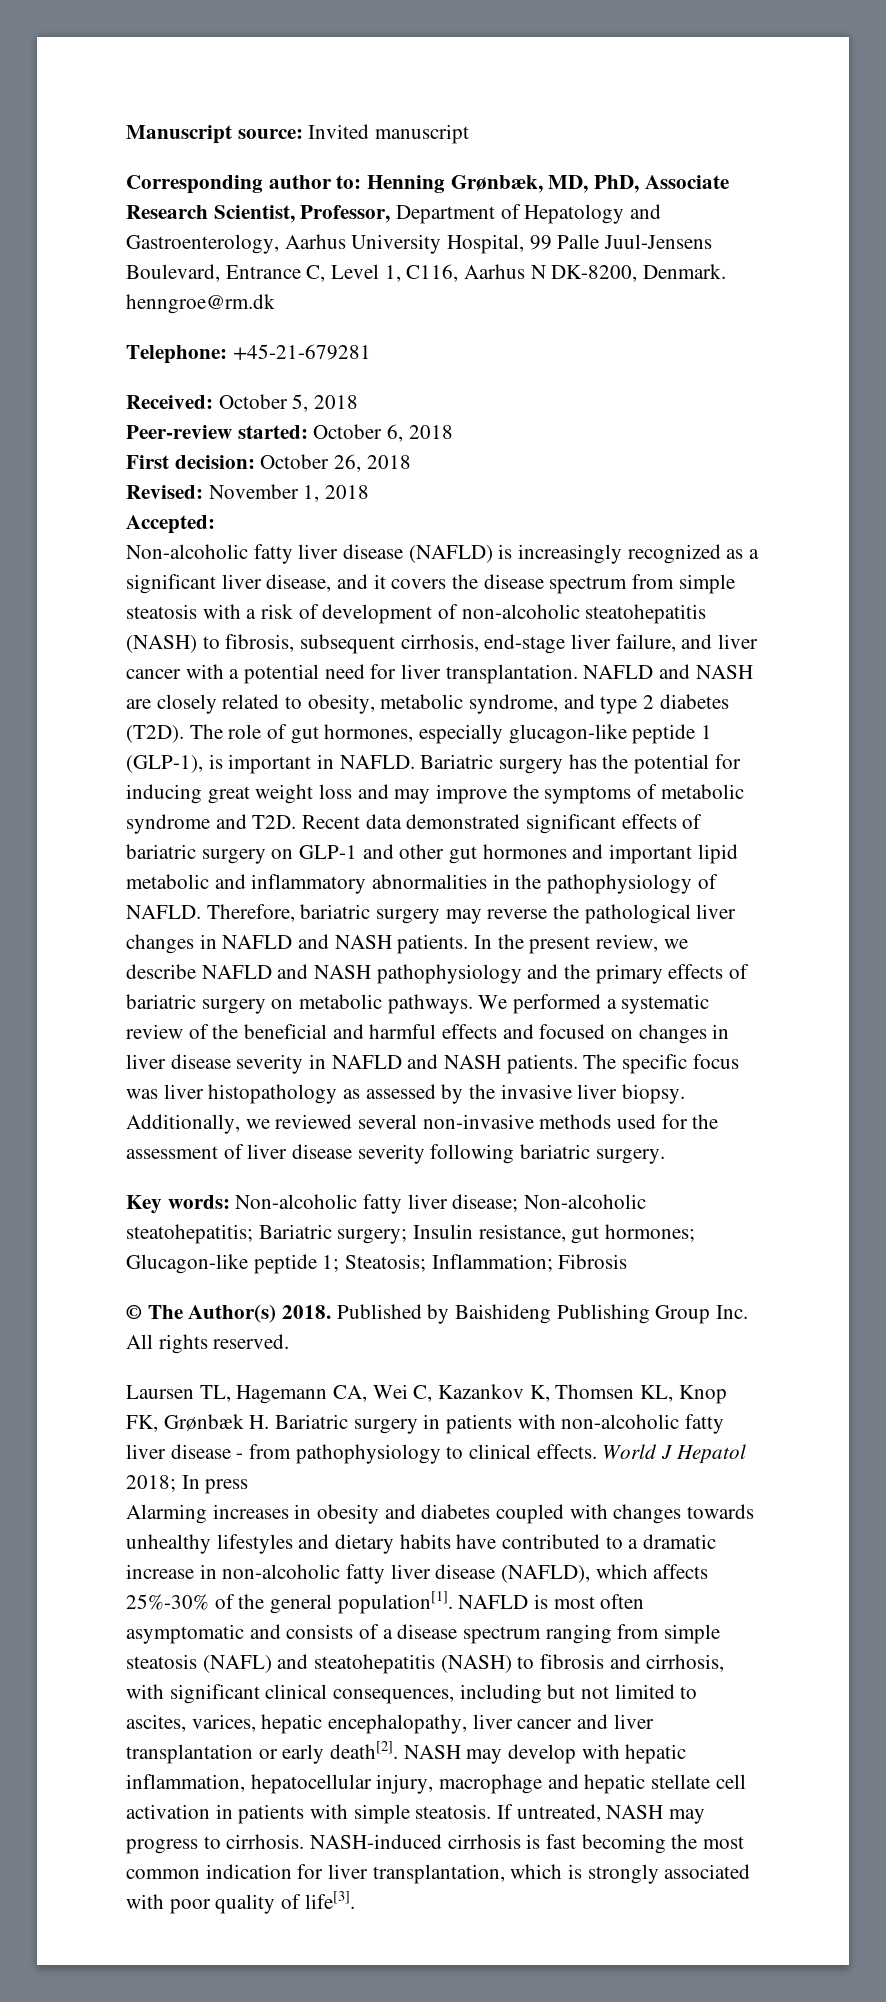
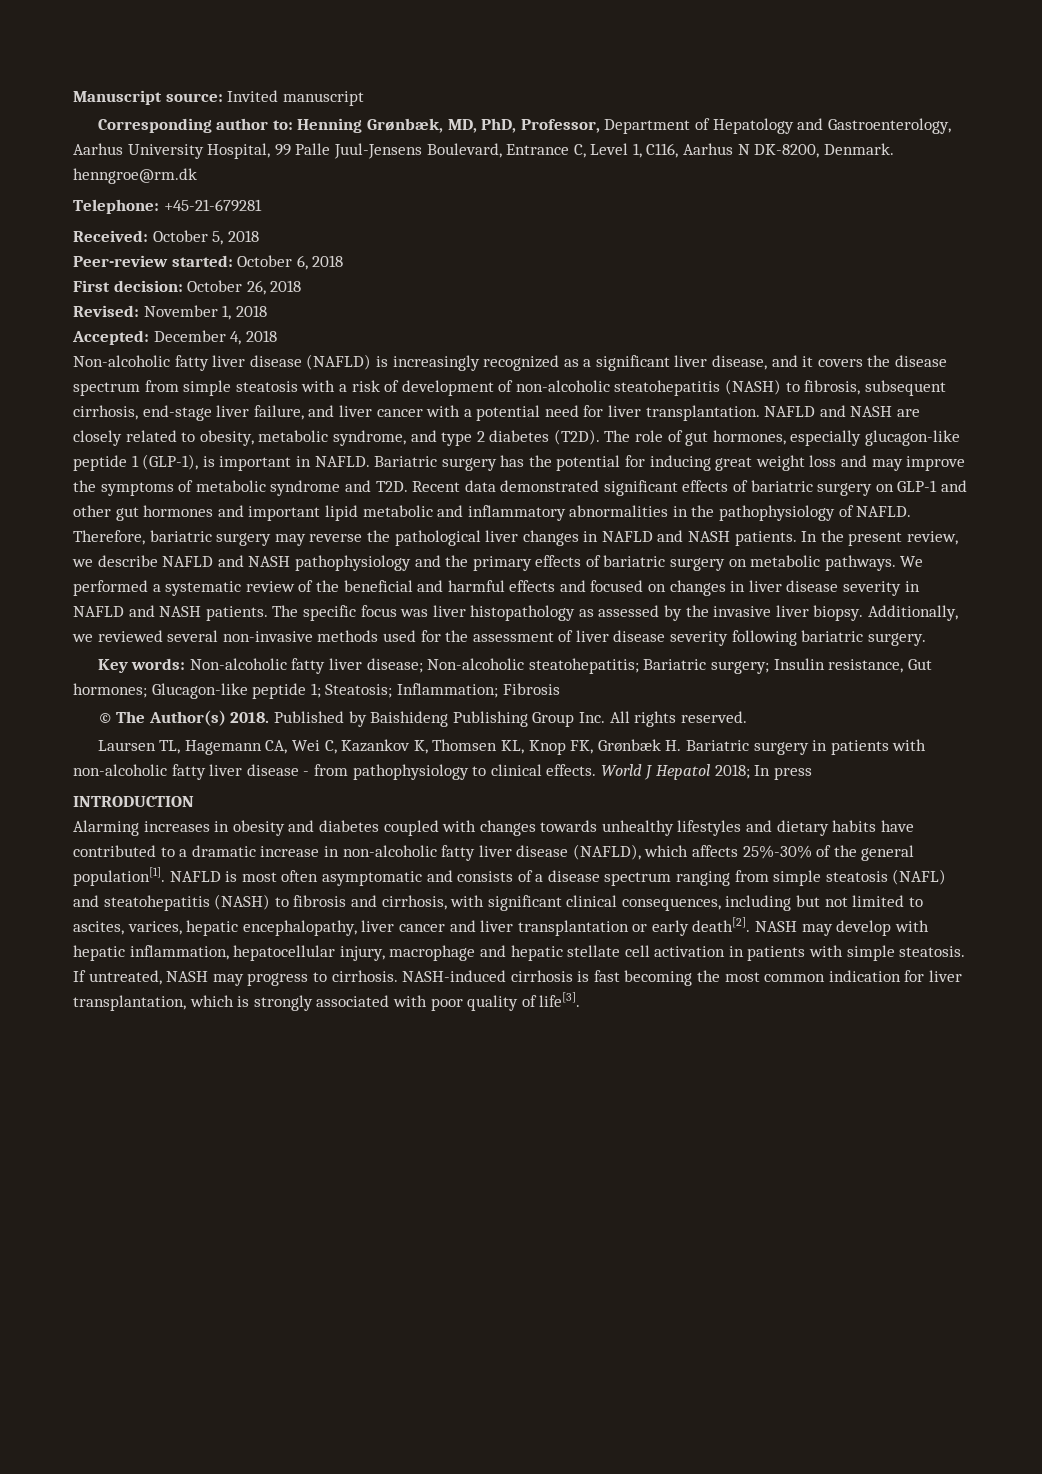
- Corresponding author to: Henning Grønbæk, MD, PhD, Associate Research Scientist, Professor, Department of Hepatology and Gastroenterology, Aarhus University Hospital, 99 Palle Juul-Jensens Boulevard, Entrance C, Level 1, C116, Aarhus N DK-8200, Denmark. henngroe@rm.dk
+ Corresponding author to: Henning Grønbæk, MD, PhD, Professor, Department of Hepatology and Gastroenterology, Aarhus University Hospital, 99 Palle Juul-Jensens Boulevard, Entrance C, Level 1, C116, Aarhus N DK-8200, Denmark. henngroe@rm.dk
- Accepted:
+ Accepted: December 4, 2018
- Key words: Non-alcoholic fatty liver disease; Non-alcoholic steatohepatitis; Bariatric surgery; Insulin resistance, gut hormones; Glucagon-like peptide 1; Steatosis; Inflammation; Fibrosis
+ Key words: Non-alcoholic fatty liver disease; Non-alcoholic steatohepatitis; Bariatric surgery; Insulin resistance, Gut hormones; Glucagon-like peptide 1; Steatosis; Inflammation; Fibrosis
+ INTRODUCTION

